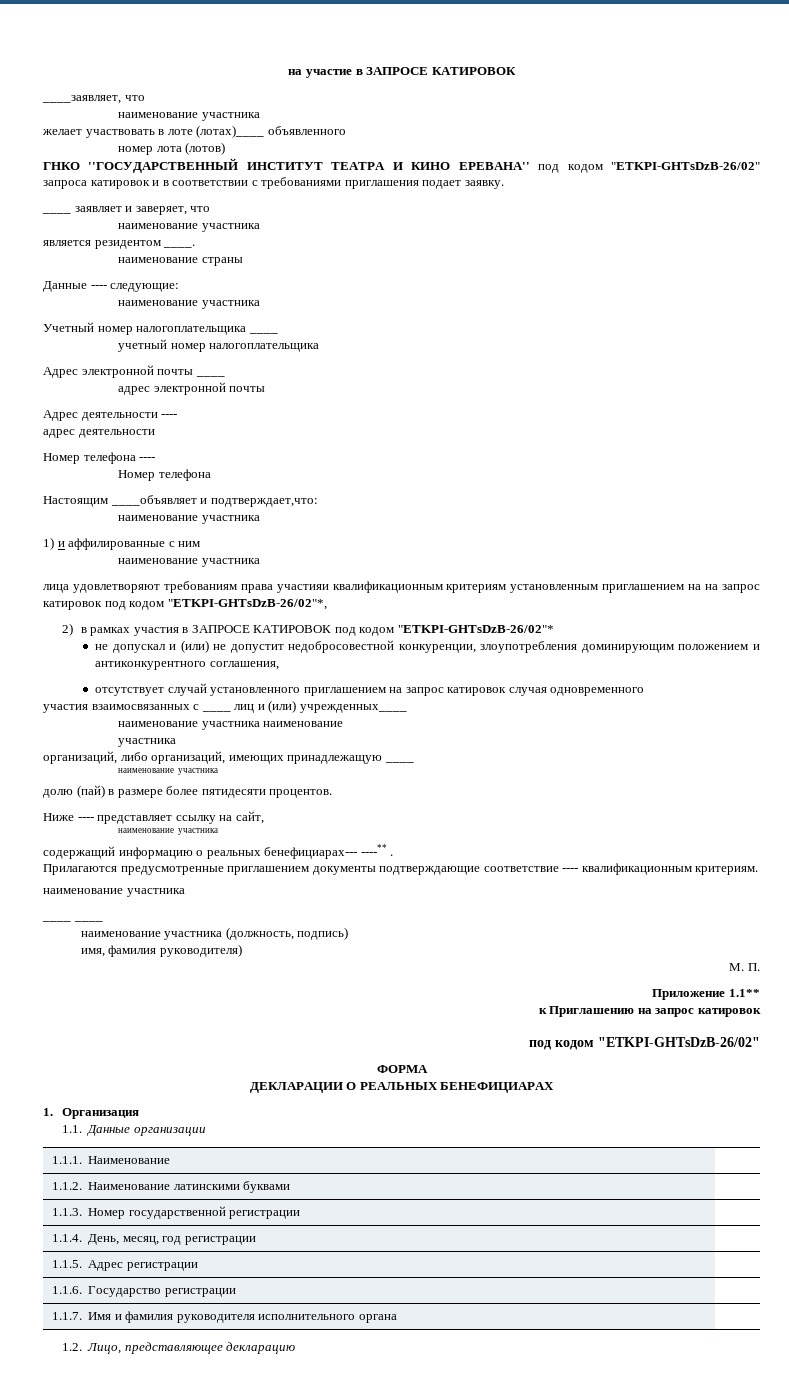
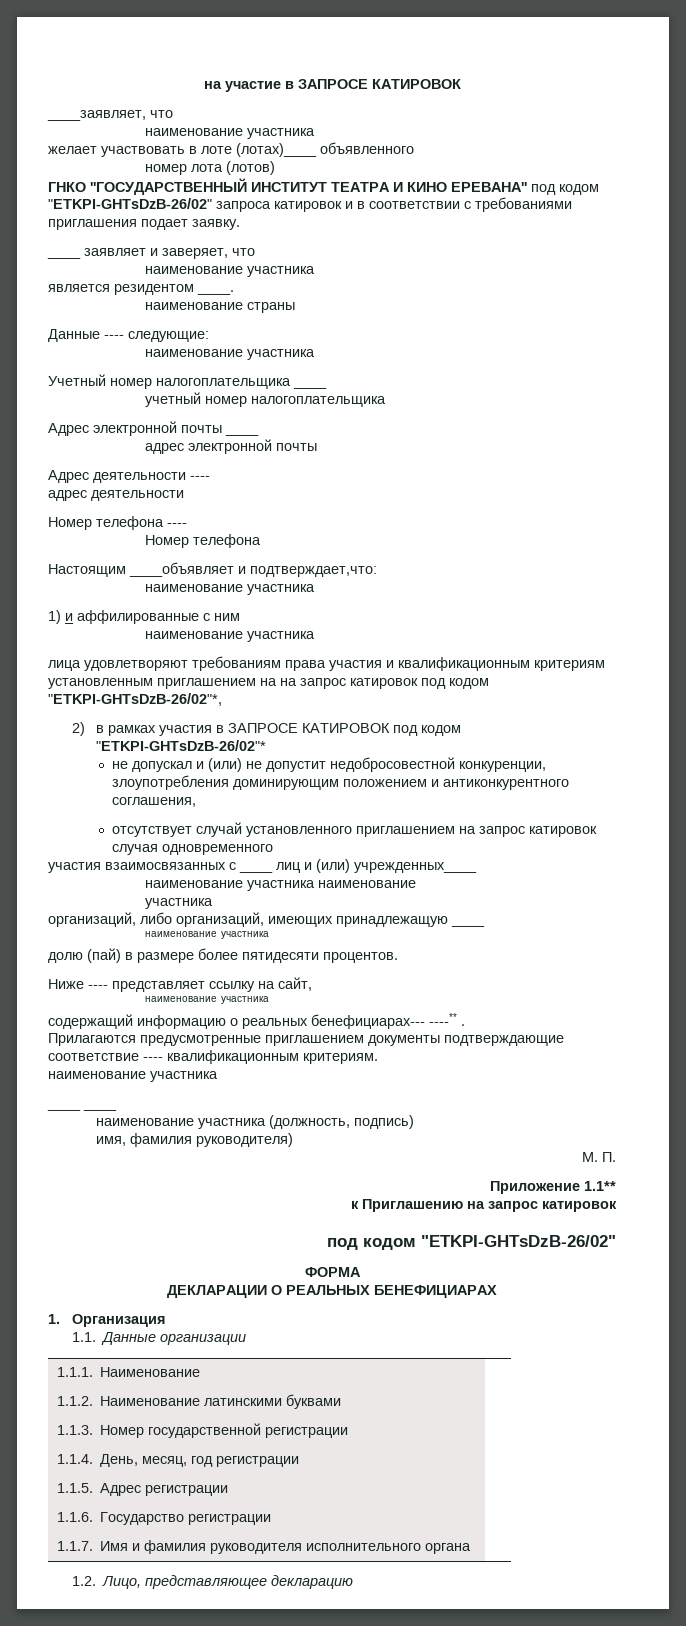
- лица удовлетворяют требованиям права участияи квалификационным критериям установленным приглашением на на запрос катировок под кодом "ETKPI-GHTsDzB-26/02"*,
+ лица удовлетворяют требованиям права участия и квалификационным критериям установленным приглашением на на запрос катировок под кодом "ETKPI-GHTsDzB-26/02"*,

